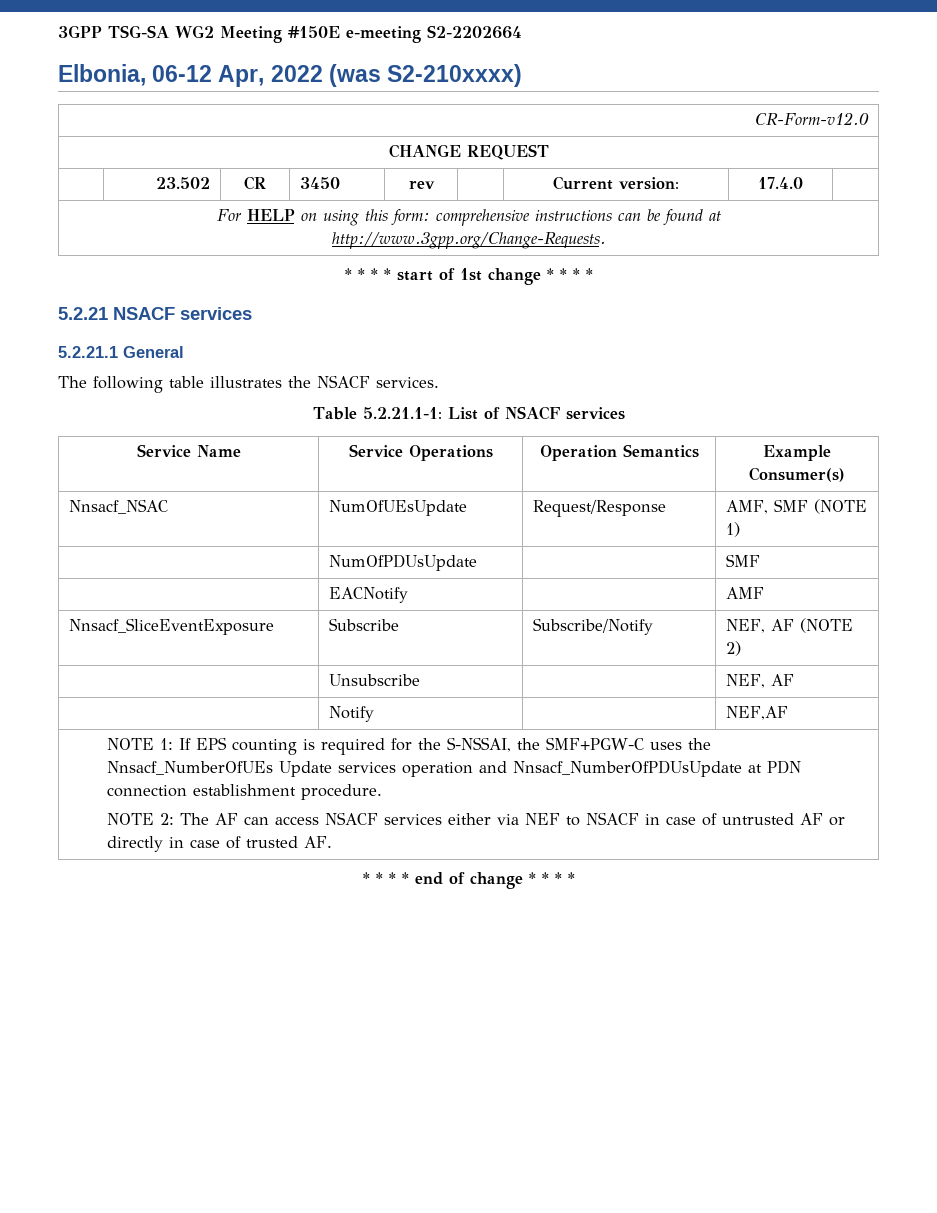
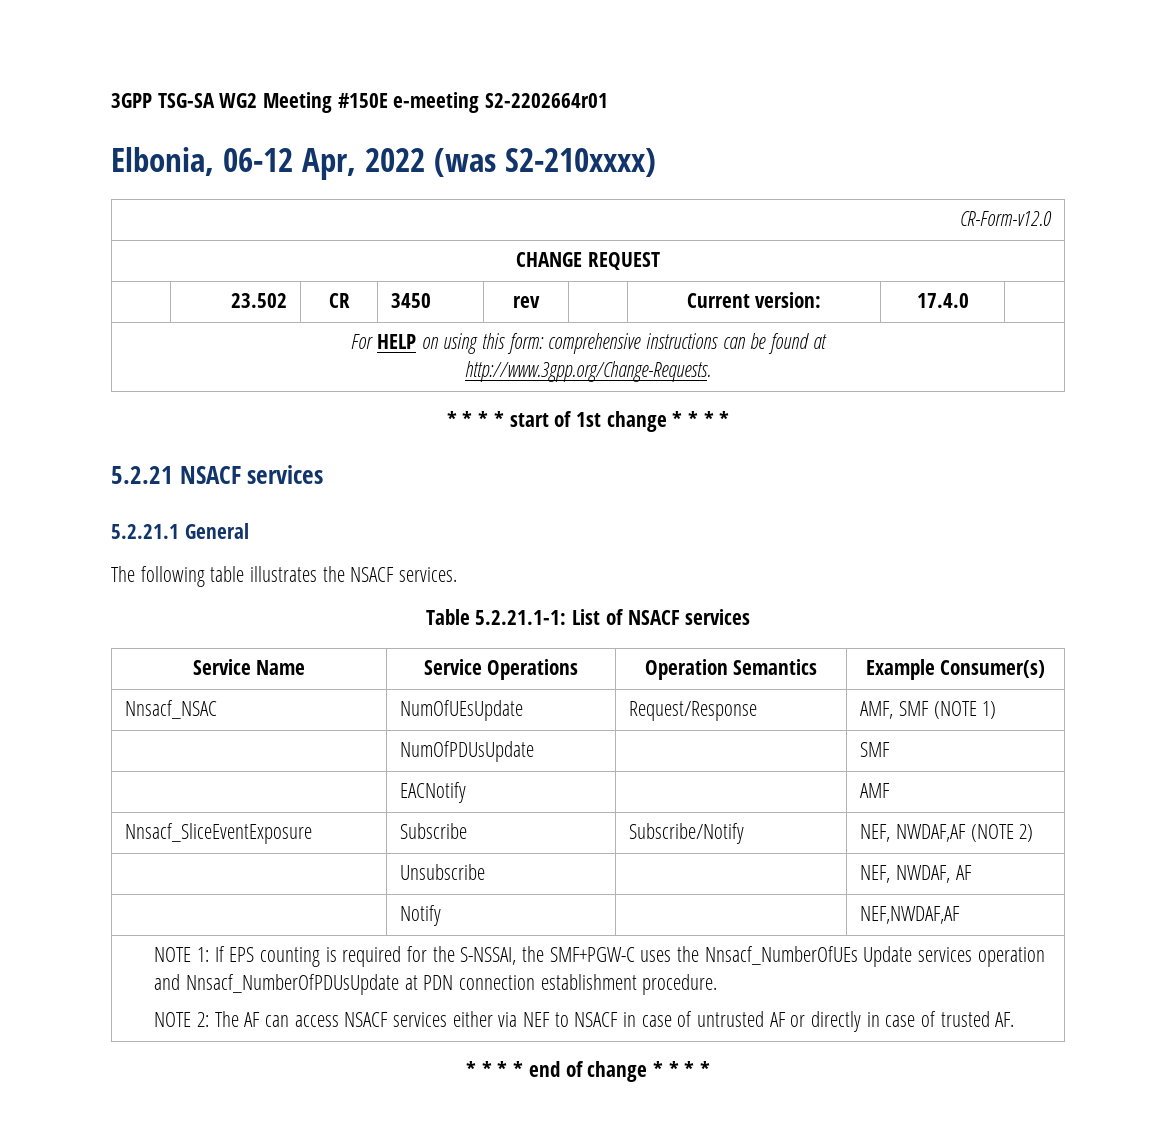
- 3GPP TSG-SA WG2 Meeting #150E e-meeting S2-2202664
+ 3GPP TSG-SA WG2 Meeting #150E e-meeting S2-2202664r01
- Nnsacf_SliceEventExposure | Subscribe | Subscribe/Notify | NEF, AF (NOTE 2)
+ Nnsacf_SliceEventExposure | Subscribe | Subscribe/Notify | NEF, NWDAF,AF (NOTE 2)
- | Unsubscribe | | NEF, AF
+ | Unsubscribe | | NEF, NWDAF, AF
- | Notify | | NEF,AF
+ | Notify | | NEF,NWDAF,AF

